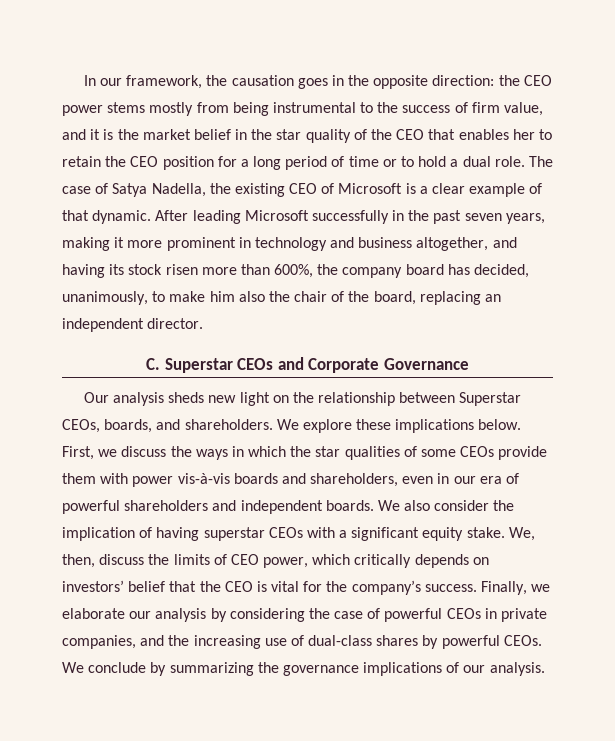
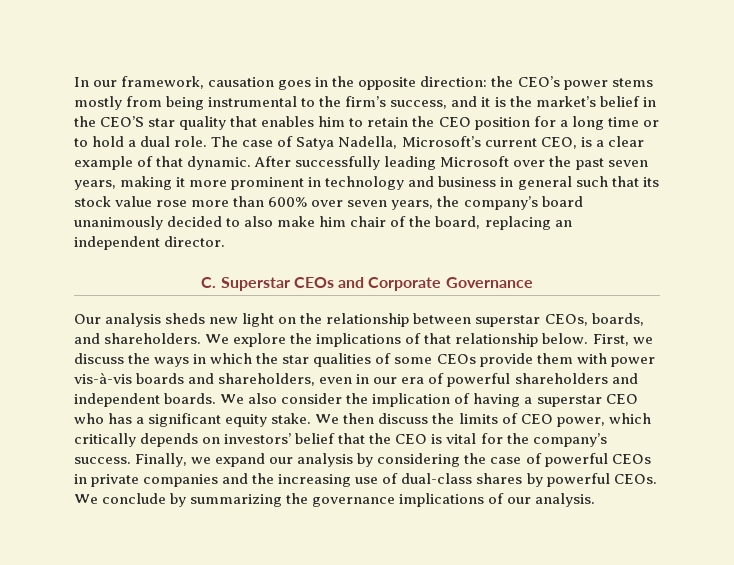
- In our framework, the causation goes in the opposite direction: the CEO power stems mostly from being instrumental to the success of firm value, and it is the market belief in the star quality of the CEO that enables her to retain the CEO position for a long period of time or to hold a dual role.
+ In our framework, causation goes in the opposite direction: the CEO’s power stems mostly from being instrumental to the firm’s success, and it is the market’s belief in the CEO’S star quality that enables him to retain the CEO position for a long time or to hold a dual role.
- The case of Satya Nadella, the existing CEO of Microsoft is a clear example of that dynamic.
+ The case of Satya Nadella, Microsoft’s current CEO, is a clear example of that dynamic.
- After leading Microsoft successfully in the past seven years, making it more prominent in technology and business altogether, and having its stock risen more than 600%, the company board has decided, unanimously, to make him also the chair of the board, replacing an independent director.
+ After successfully leading Microsoft over the past seven years, making it more prominent in technology and business in general such that its stock value rose more than 600% over seven years, the company’s board unanimously decided to also make him chair of the board, replacing an independent director.
- Our analysis sheds new light on the relationship between Superstar CEOs, boards, and shareholders.
+ Our analysis sheds new light on the relationship between superstar CEOs, boards, and shareholders.
- We explore these implications below.
+ We explore the implications of that relationship below.
- We also consider the implication of having superstar CEOs with a significant equity stake.
+ We also consider the implication of having a superstar CEO who has a significant equity stake.
- We, then, discuss the limits of CEO power, which critically depends on investors’ belief that the CEO is vital for the company’s success.
+ We then discuss the limits of CEO power, which critically depends on investors’ belief that the CEO is vital for the company’s success.
- Finally, we elaborate our analysis by considering the case of powerful CEOs in private companies, and the increasing use of dual-class shares by powerful CEOs.
+ Finally, we expand our analysis by considering the case of powerful CEOs in private companies and the increasing use of dual-class shares by powerful CEOs.

